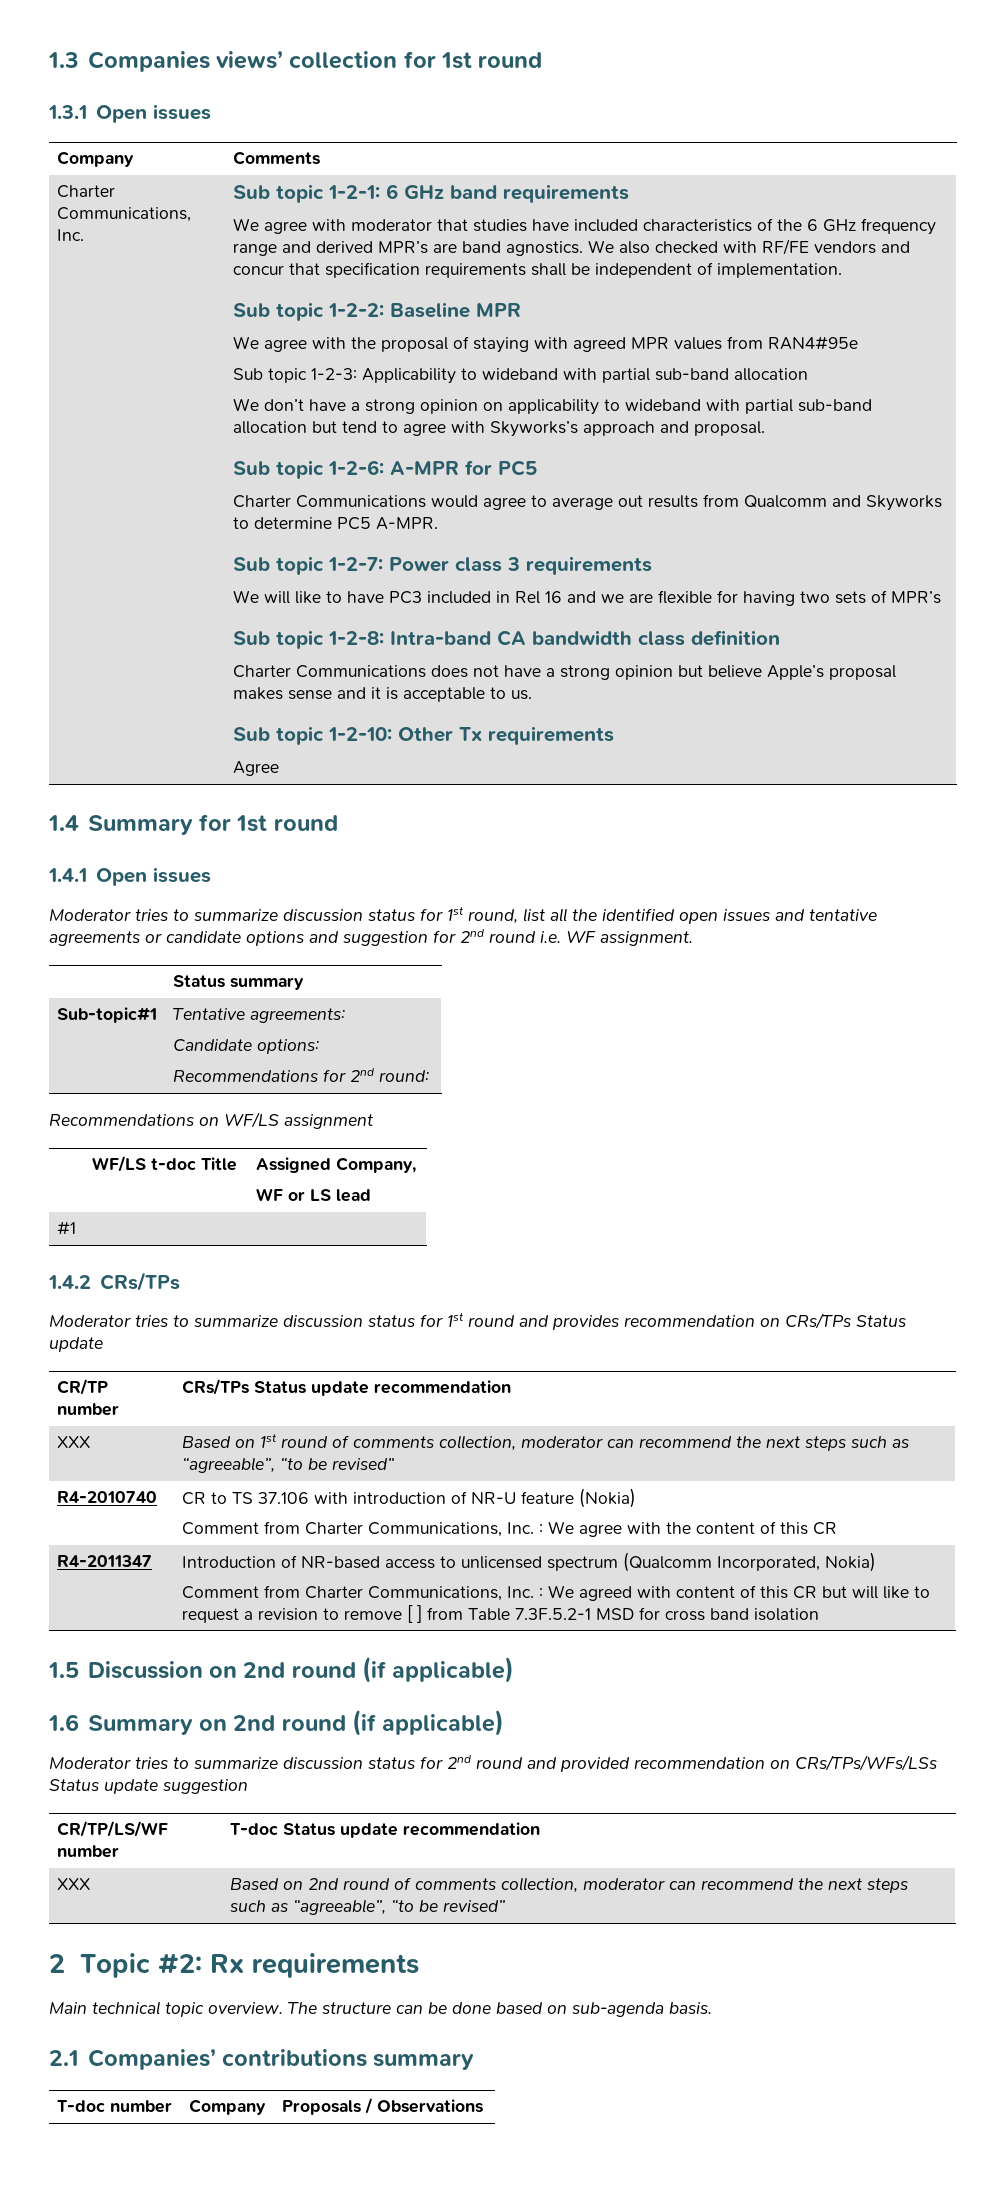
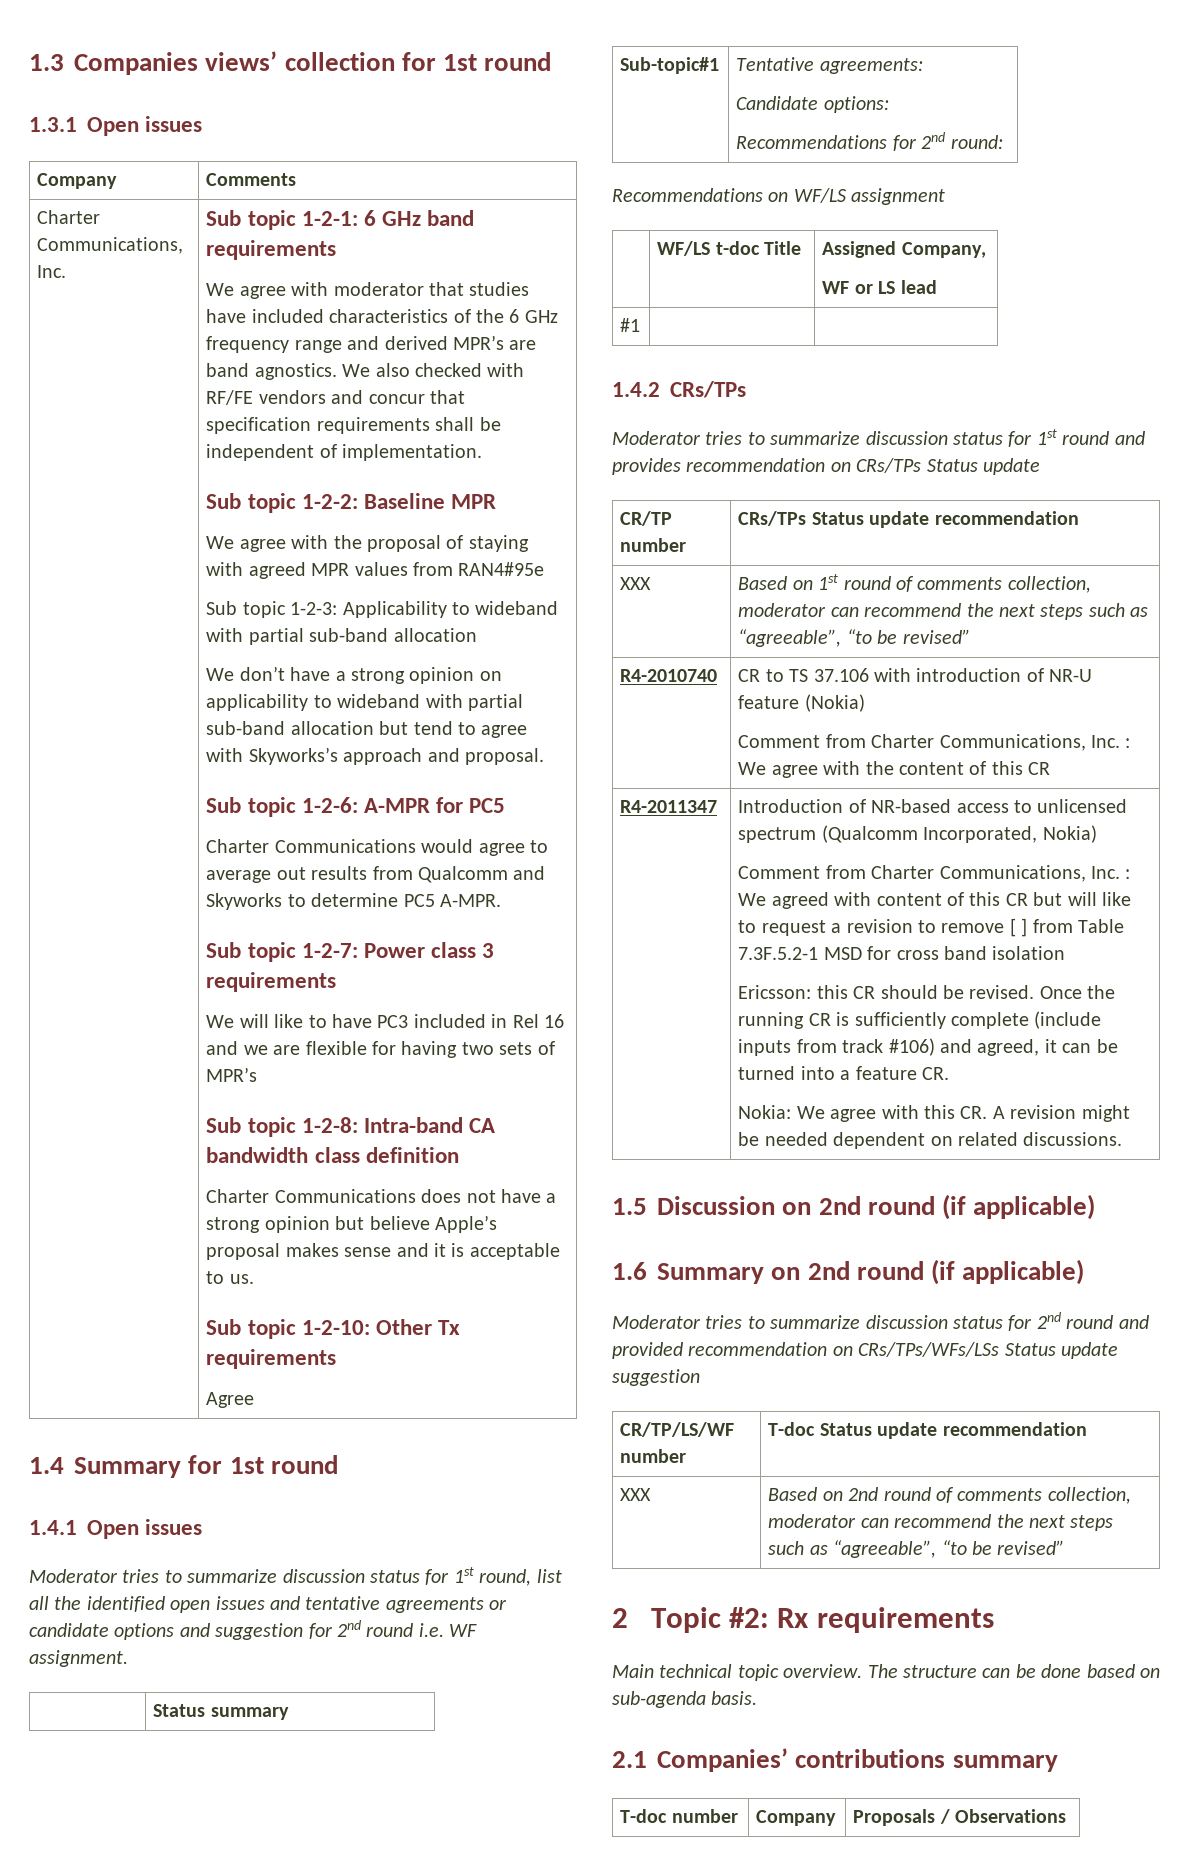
+ Ericsson: this CR should be revised. Once the running CR is sufficiently complete (include inputs from track #106) and agreed, it can be turned into a feature CR.
+ Nokia: We agree with this CR. A revision might be needed dependent on related discussions.

